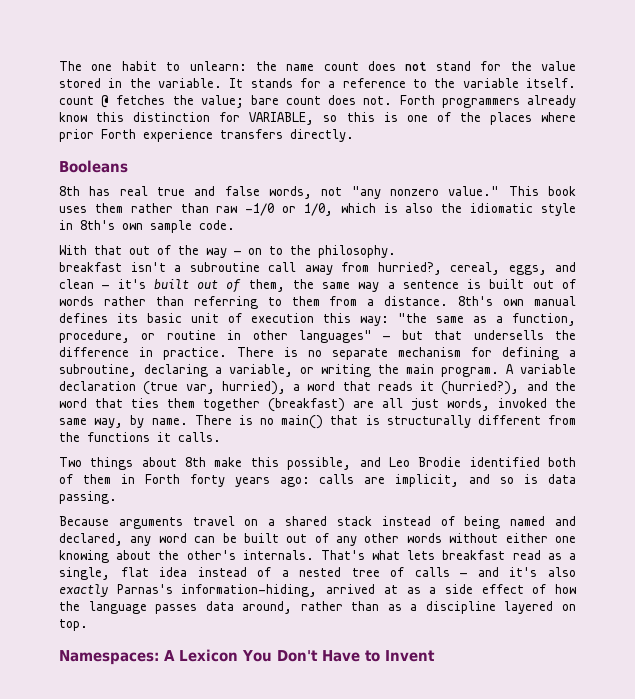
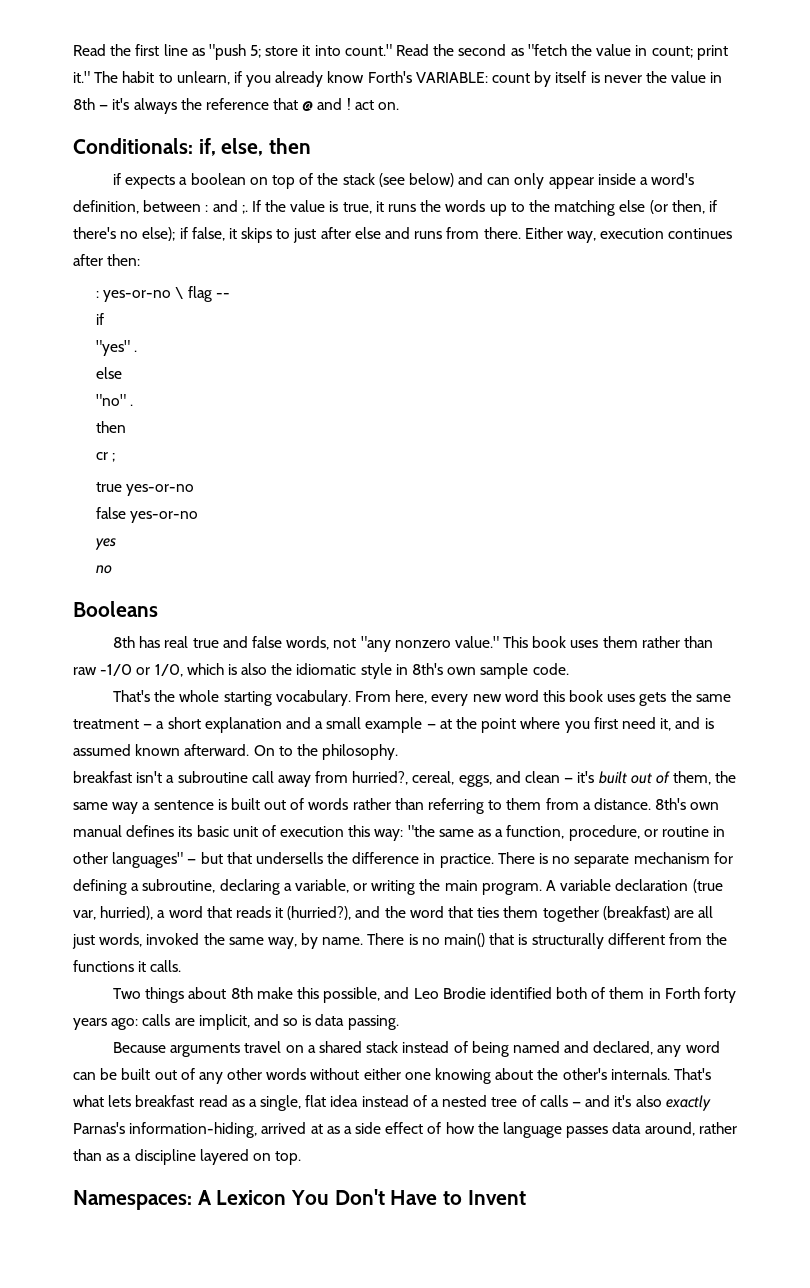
- The one habit to unlearn: the name count does not stand for the value stored in the variable. It stands for a reference to the variable itself. count @ fetches the value; bare count does not. Forth programmers already know this distinction for VARIABLE, so this is one of the places where prior Forth experience transfers directly.
+ Read the first line as "push 5; store it into count." Read the second as "fetch the value in count; print it." The habit to unlearn, if you already know Forth's VARIABLE: count by itself is never the value in 8th — it's always the reference that @ and ! act on.
+ Conditionals: if, else, then
+ if expects a boolean on top of the stack (see below) and can only appear inside a word's definition, between : and ;. If the value is true, it runs the words up to the matching else (or then, if there's no else); if false, it skips to just after else and runs from there. Either way, execution continues after then:
+ : yes-or-no \ flag --
+ if
+ "yes" .
+ else
+ "no" .
+ then
+ cr ;
+ true yes-or-no
+ false yes-or-no
+ yes
+ no
- With that out of the way — on to the philosophy.
+ That's the whole starting vocabulary. From here, every new word this book uses gets the same treatment — a short explanation and a small example — at the point where you first need it, and is assumed known afterward. On to the philosophy.

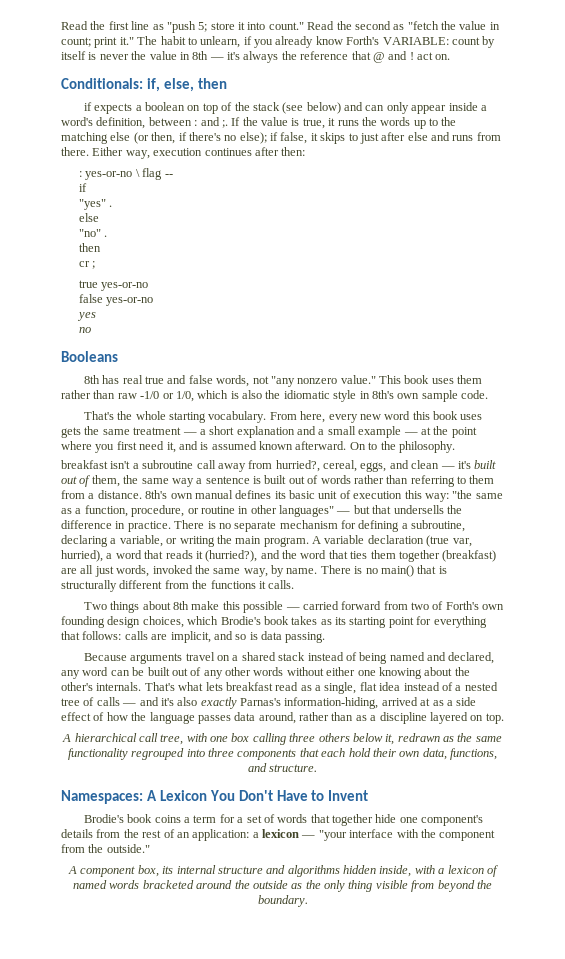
- Two things about 8th make this possible, and Leo Brodie identified both of them in Forth forty years ago: calls are implicit, and so is data passing.
+ Two things about 8th make this possible — carried forward from two of Forth's own founding design choices, which Brodie's book takes as its starting point for everything that follows: calls are implicit, and so is data passing.
+ A hierarchical call tree, with one box calling three others below it, redrawn as the same functionality regrouped into three components that each hold their own data, functions, and structure.
+ Brodie's book coins a term for a set of words that together hide one component's details from the rest of an application: a lexicon — "your interface with the component from the outside."
+ A component box, its internal structure and algorithms hidden inside, with a lexicon of named words bracketed around the outside as the only thing visible from beyond the boundary.

